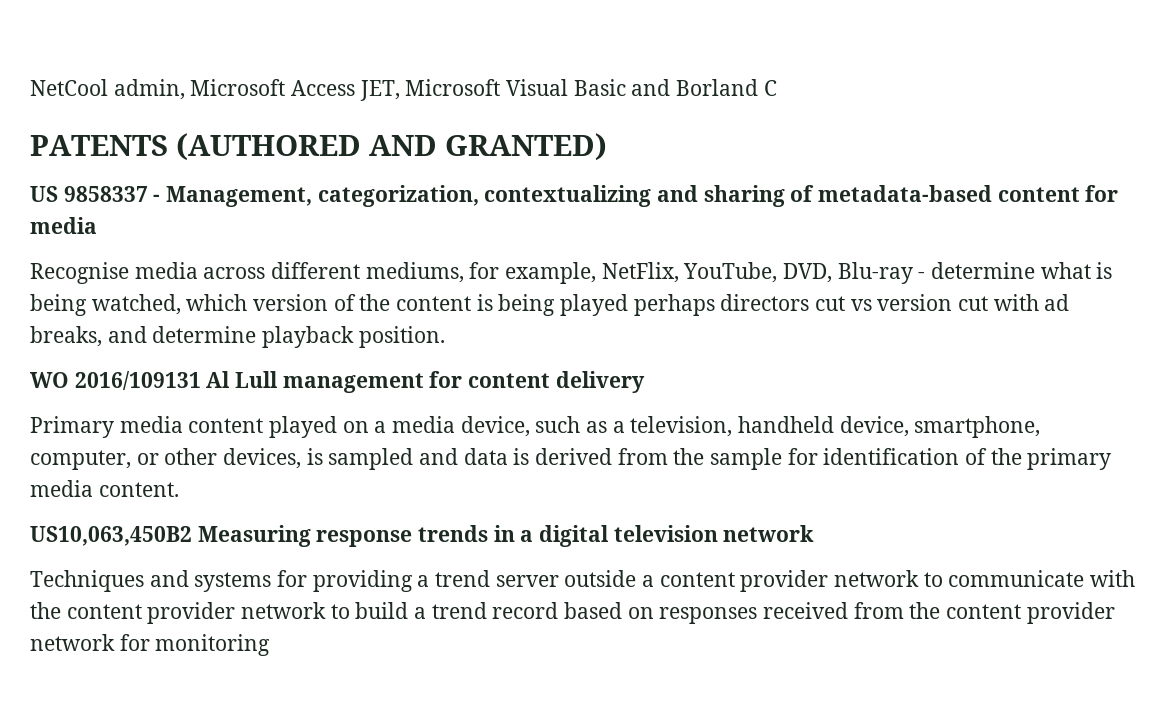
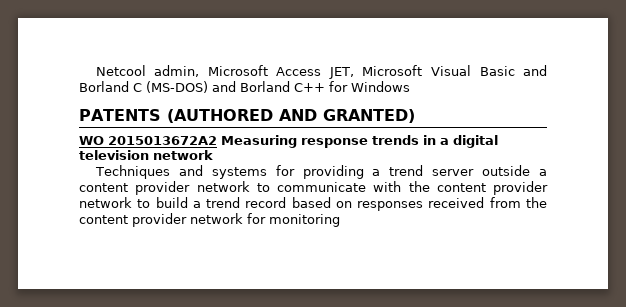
- NetCool admin, Microsoft Access JET, Microsoft Visual Basic and Borland C
+ Netcool admin, Microsoft Access JET, Microsoft Visual Basic and Borland C (MS-DOS) and Borland C++ for Windows
  PATENTS (AUTHORED AND GRANTED)
- US 9858337 - Management, categorization, contextualizing and sharing of metadata-based content for media
- Recognise media across different mediums, for example, NetFlix, YouTube, DVD, Blu-ray - determine what is being watched, which version of the content is being played perhaps directors cut vs version cut with ad breaks, and determine playback position.
- WO 2016/109131 Al Lull management for content delivery
- Primary media content played on a media device, such as a television, handheld device, smartphone, computer, or other devices, is sampled and data is derived from the sample for identification of the primary media content.
- US10,063,450B2 Measuring response trends in a digital television network
+ WO 2015013672A2 Measuring response trends in a digital television network

